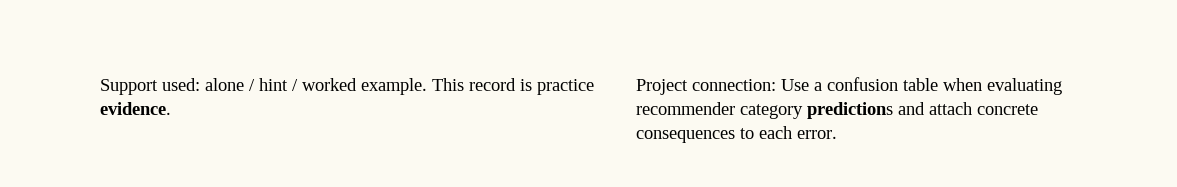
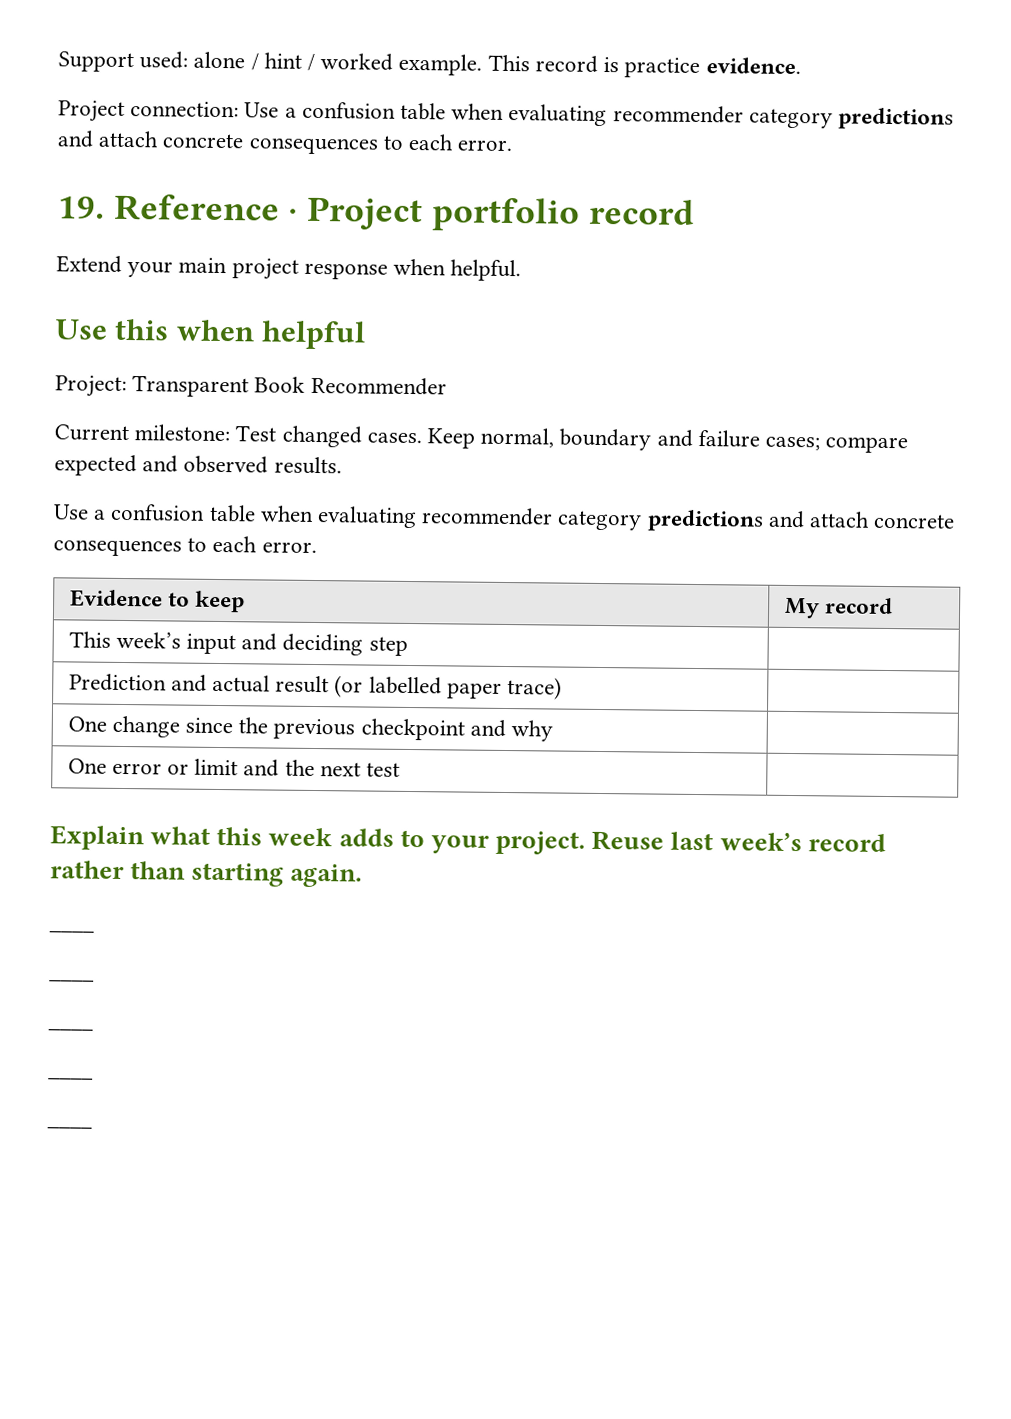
+ 19. Reference · Project portfolio record
+ Extend your main project response when helpful.
+ Use this when helpful
+ Project: Transparent Book Recommender
+ Current milestone: Test changed cases. Keep normal, boundary and failure cases; compare expected and observed results.
+ Use a confusion table when evaluating recommender category predictions and attach concrete consequences to each error.
+ Evidence to keep | My record
+ This week’s input and deciding step |
+ Prediction and actual result (or labelled paper trace) |
+ One change since the previous checkpoint and why |
+ One error or limit and the next test |
+ Explain what this week adds to your project. Reuse last week’s record rather than starting again.
+ ____
+ ____
+ ____
+ ____
+ ____

